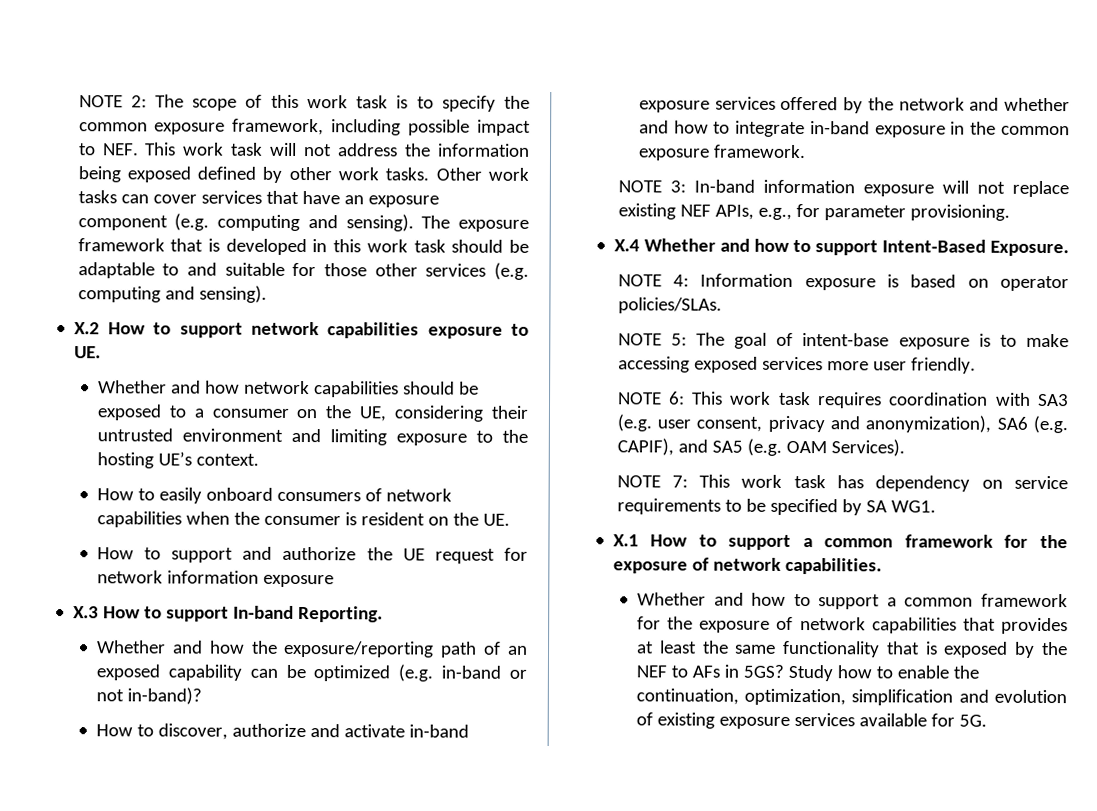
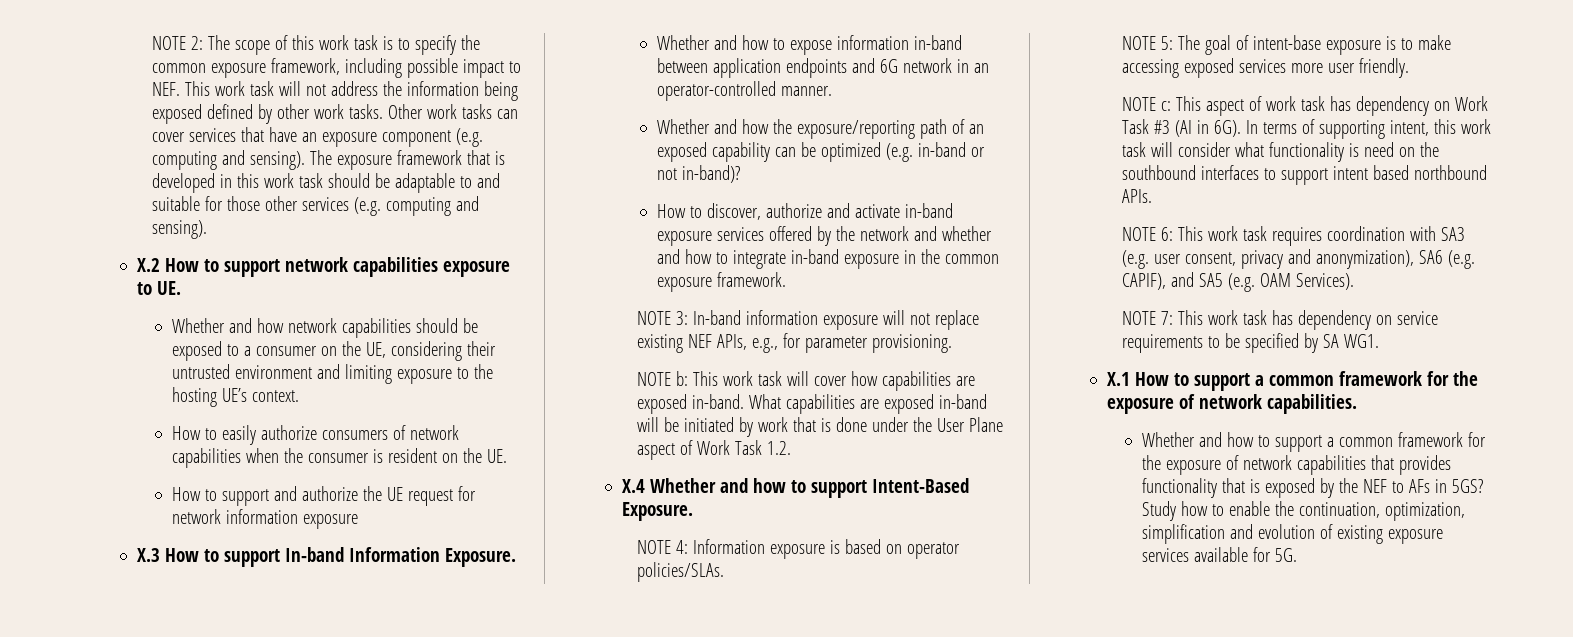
- How to easily onboard consumers of network capabilities when the consumer is resident on the UE.
+ How to easily authorize consumers of network capabilities when the consumer is resident on the UE.
- X.3 How to support In-band Reporting.
+ X.3 How to support In-band Information Exposure.
+ Whether and how to expose information in-band between application endpoints and 6G network in an operator-controlled manner.
+ NOTE b: This work task will cover how capabilities are exposed in-band. What capabilities are exposed in-band will be initiated by work that is done under the User Plane aspect of Work Task 1.2.
+ NOTE c: This aspect of work task has dependency on Work Task #3 (AI in 6G). In terms of supporting intent, this work task will consider what functionality is need on the southbound interfaces to support intent based northbound APIs.
- Whether and how to support a common framework for the exposure of network capabilities that provides at least the same functionality that is exposed by the NEF to AFs in 5GS?
+ Whether and how to support a common framework for the exposure of network capabilities that provides functionality that is exposed by the NEF to AFs in 5GS?

